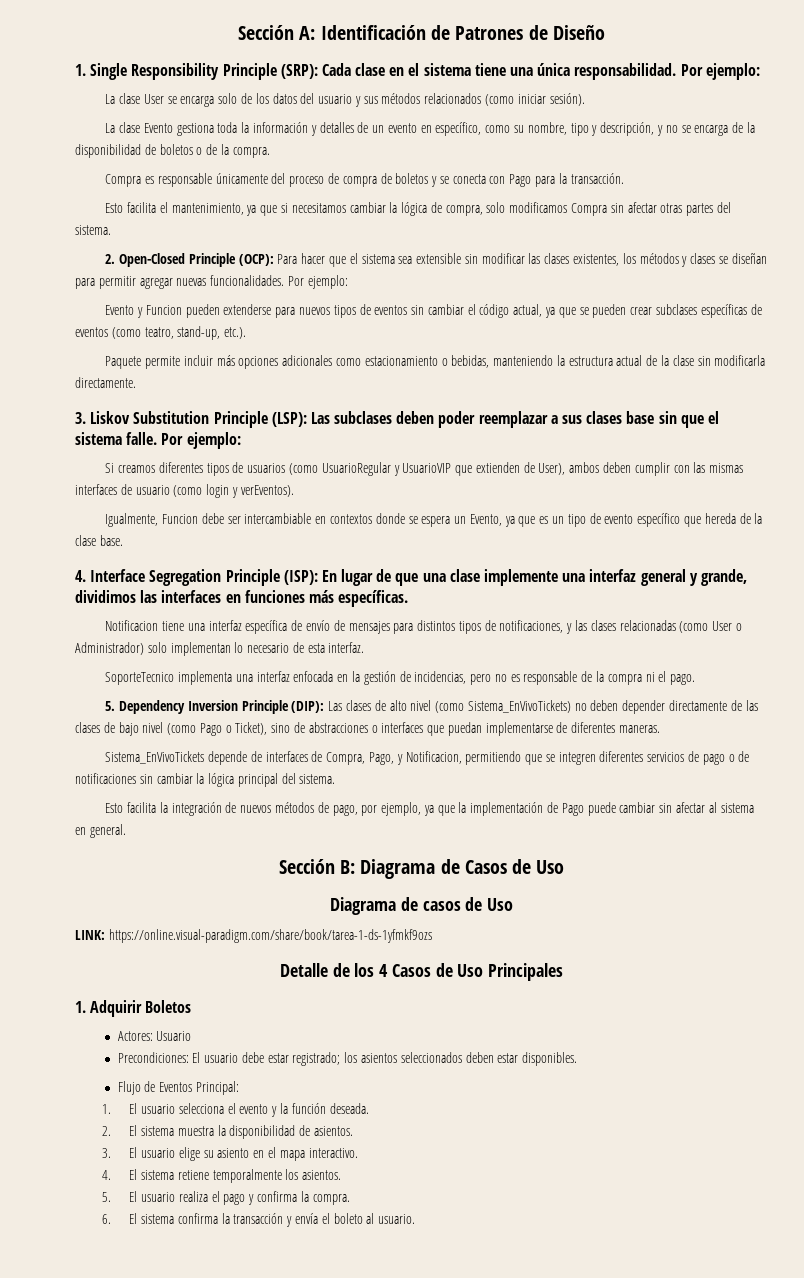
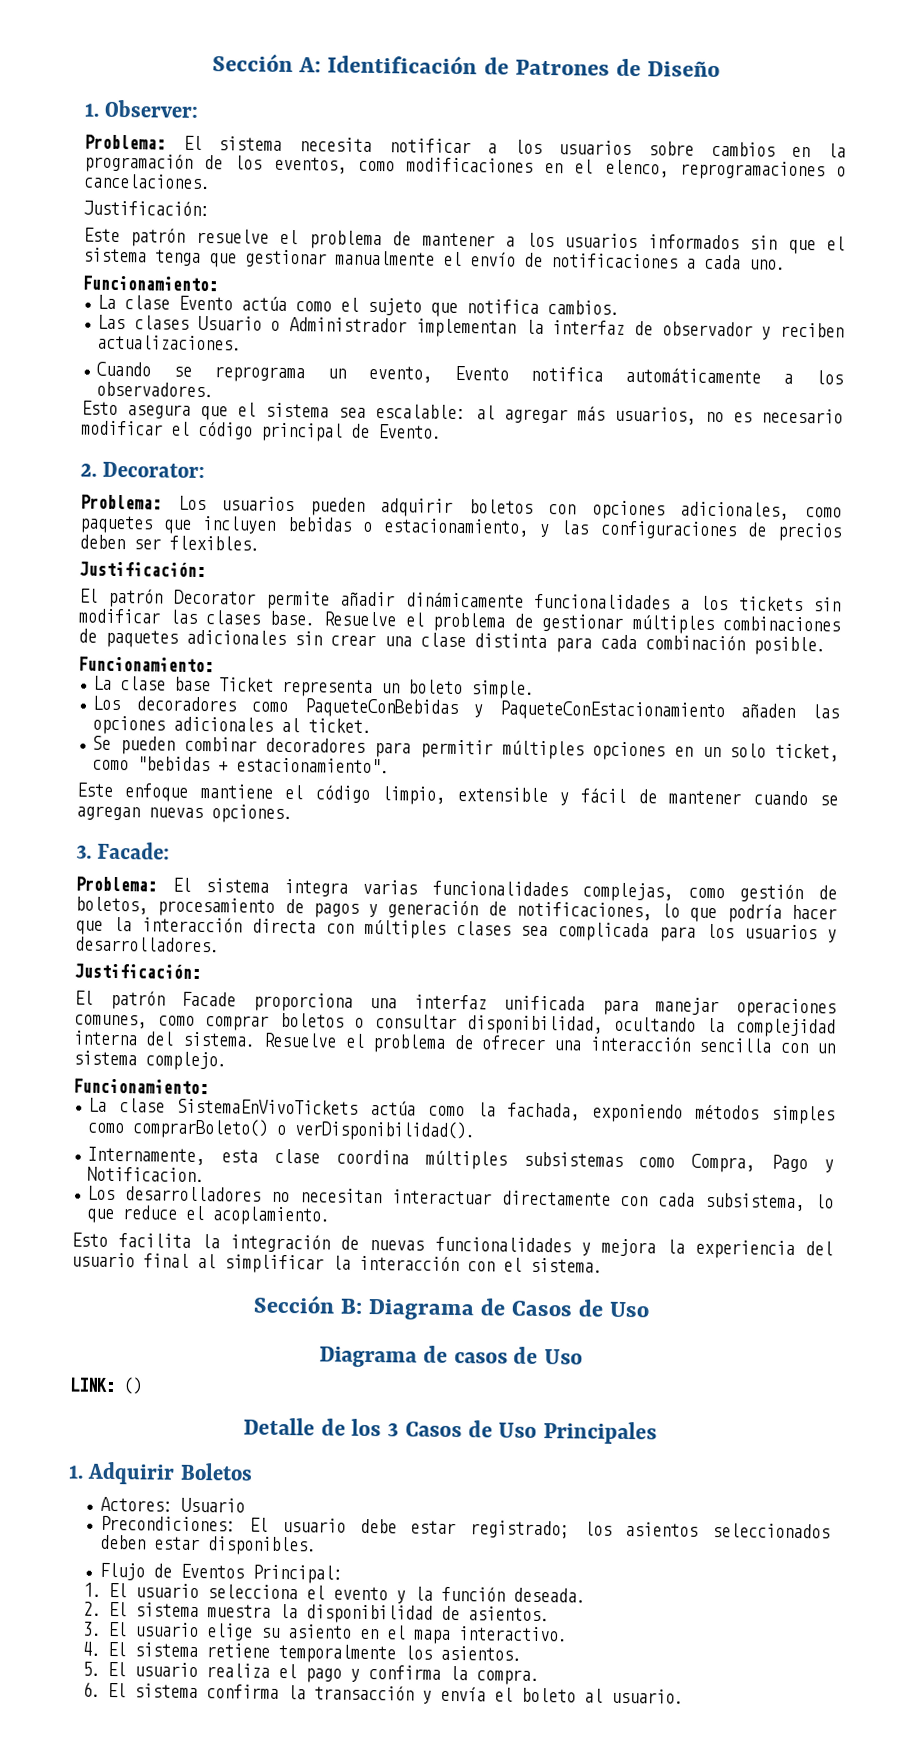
- 1. Single Responsibility Principle (SRP): Cada clase en el sistema tiene una única responsabilidad. Por ejemplo:
- La clase User se encarga solo de los datos del usuario y sus métodos relacionados (como iniciar sesión).
- La clase Evento gestiona toda la información y detalles de un evento en específico, como su nombre, tipo y descripción, y no se encarga de la disponibilidad de boletos o de la compra.
- Compra es responsable únicamente del proceso de compra de boletos y se conecta con Pago para la transacción.
- Esto facilita el mantenimiento, ya que si necesitamos cambiar la lógica de compra, solo modificamos Compra sin afectar otras partes del sistema.
- 2. Open-Closed Principle (OCP): Para hacer que el sistema sea extensible sin modificar las clases existentes, los métodos y clases se diseñan para permitir agregar nuevas funcionalidades. Por ejemplo:
- Evento y Funcion pueden extenderse para nuevos tipos de eventos sin cambiar el código actual, ya que se pueden crear subclases específicas de eventos (como teatro, stand-up, etc.).
- Paquete permite incluir más opciones adicionales como estacionamiento o bebidas, manteniendo la estructura actual de la clase sin modificarla directamente.
- 3. Liskov Substitution Principle (LSP): Las subclases deben poder reemplazar a sus clases base sin que el sistema falle. Por ejemplo:
- Si creamos diferentes tipos de usuarios (como UsuarioRegular y UsuarioVIP que extienden de User), ambos deben cumplir con las mismas interfaces de usuario (como login y verEventos).
- Igualmente, Funcion debe ser intercambiable en contextos donde se espera un Evento, ya que es un tipo de evento específico que hereda de la clase base.
- 4. Interface Segregation Principle (ISP): En lugar de que una clase implemente una interfaz general y grande, dividimos las interfaces en funciones más específicas.
- Notificacion tiene una interfaz específica de envío de mensajes para distintos tipos de notificaciones, y las clases relacionadas (como User o Administrador) solo implementan lo necesario de esta interfaz.
- SoporteTecnico implementa una interfaz enfocada en la gestión de incidencias, pero no es responsable de la compra ni el pago.
- 5. Dependency Inversion Principle (DIP): Las clases de alto nivel (como Sistema_EnVivoTickets) no deben depender directamente de las clases de bajo nivel (como Pago o Ticket), sino de abstracciones o interfaces que puedan implementarse de diferentes maneras.
- Sistema_EnVivoTickets depende de interfaces de Compra, Pago, y Notificacion, permitiendo que se integren diferentes servicios de pago o de notificaciones sin cambiar la lógica principal del sistema.
+ 1. Observer:
+ Problema: El sistema necesita notificar a los usuarios sobre cambios en la programación de los eventos, como modificaciones en el elenco, reprogramaciones o cancelaciones.
+ Justificación:
+ Este patrón resuelve el problema de mantener a los usuarios informados sin que el sistema tenga que gestionar manualmente el envío de notificaciones a cada uno.
+ Funcionamiento:
+ La clase Evento actúa como el sujeto que notifica cambios.
+ Las clases Usuario o Administrador implementan la interfaz de observador y reciben actualizaciones.
+ Cuando se reprograma un evento, Evento notifica automáticamente a los observadores.
+ Esto asegura que el sistema sea escalable: al agregar más usuarios, no es necesario modificar el código principal de Evento.
+ 2. Decorator:
+ Problema: Los usuarios pueden adquirir boletos con opciones adicionales, como paquetes que incluyen bebidas o estacionamiento, y las configuraciones de precios deben ser flexibles.
+ Justificación:
+ El patrón Decorator permite añadir dinámicamente funcionalidades a los tickets sin modificar las clases base. Resuelve el problema de gestionar múltiples combinaciones de paquetes adicionales sin crear una clase distinta para cada combinación posible.
+ Funcionamiento:
+ La clase base Ticket representa un boleto simple.
+ Los decoradores como PaqueteConBebidas y PaqueteConEstacionamiento añaden las opciones adicionales al ticket.
+ Se pueden combinar decoradores para permitir múltiples opciones en un solo ticket, como "bebidas + estacionamiento".
+ Este enfoque mantiene el código limpio, extensible y fácil de mantener cuando se agregan nuevas opciones.
+ 3. Facade:
+ Problema: El sistema integra varias funcionalidades complejas, como gestión de boletos, procesamiento de pagos y generación de notificaciones, lo que podría hacer que la interacción directa con múltiples clases sea complicada para los usuarios y desarrolladores.
+ Justificación:
+ El patrón Facade proporciona una interfaz unificada para manejar operaciones comunes, como comprar boletos o consultar disponibilidad, ocultando la complejidad interna del sistema. Resuelve el problema de ofrecer una interacción sencilla con un sistema complejo.
+ Funcionamiento:
+ La clase SistemaEnVivoTickets actúa como la fachada, exponiendo métodos simples como comprarBoleto() o verDisponibilidad().
+ Internamente, esta clase coordina múltiples subsistemas como Compra, Pago y Notificacion.
+ Los desarrolladores no necesitan interactuar directamente con cada subsistema, lo que reduce el acoplamiento.
- Esto facilita la integración de nuevos métodos de pago, por ejemplo, ya que la implementación de Pago puede cambiar sin afectar al sistema en general.
+ Esto facilita la integración de nuevas funcionalidades y mejora la experiencia del usuario final al simplificar la interacción con el sistema.
- LINK: https://online.visual-paradigm.com/share/book/tarea-1-ds-1yfmkf9ozs
+ LINK: ()
- Detalle de los 4 Casos de Uso Principales
+ Detalle de los 3 Casos de Uso Principales

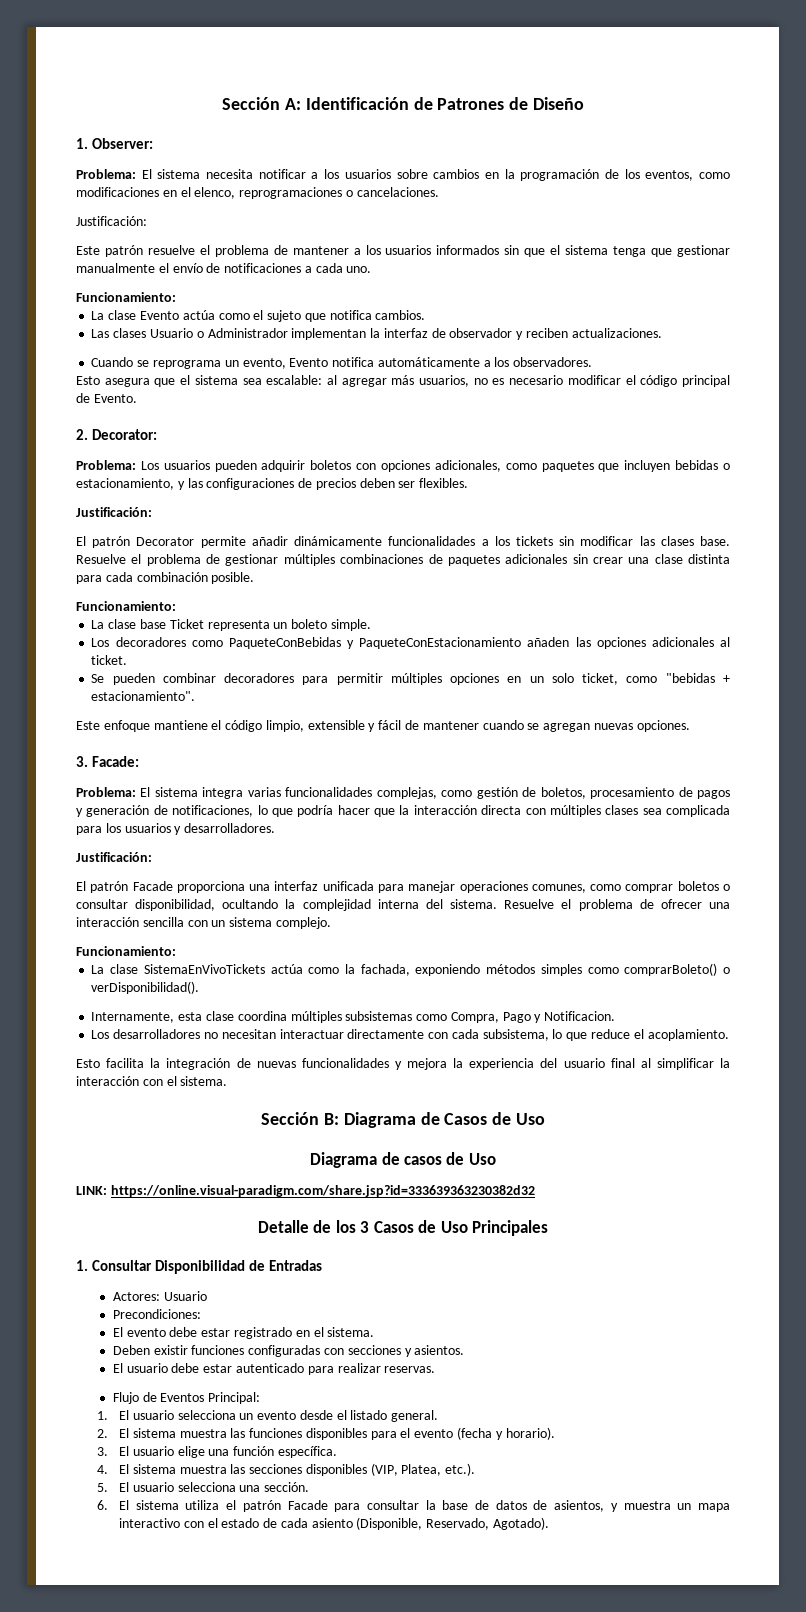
- LINK: ()
+ LINK: https://online.visual-paradigm.com/share.jsp?id=333639363230382d32
- 1. Adquirir Boletos
+ 1. Consultar Disponibilidad de Entradas
- Precondiciones: El usuario debe estar registrado; los asientos seleccionados deben estar disponibles.
+ Precondiciones:
+ El evento debe estar registrado en el sistema.
+ Deben existir funciones configuradas con secciones y asientos.
+ El usuario debe estar autenticado para realizar reservas.
- 1. El usuario selecciona el evento y la función deseada.
- 2. El sistema muestra la disponibilidad de asientos.
- 3. El usuario elige su asiento en el mapa interactivo.
- 4. El sistema retiene temporalmente los asientos.
- 5. El usuario realiza el pago y confirma la compra.
- 6. El sistema confirma la transacción y envía el boleto al usuario.
+ 1. El usuario selecciona un evento desde el listado general.
+ 2. El sistema muestra las funciones disponibles para el evento (fecha y horario).
+ 3. El usuario elige una función específica.
+ 4. El sistema muestra las secciones disponibles (VIP, Platea, etc.).
+ 5. El usuario selecciona una sección.
+ 6. El sistema utiliza el patrón Facade para consultar la base de datos de asientos, y muestra un mapa interactivo con el estado de cada asiento (Disponible, Reservado, Agotado).

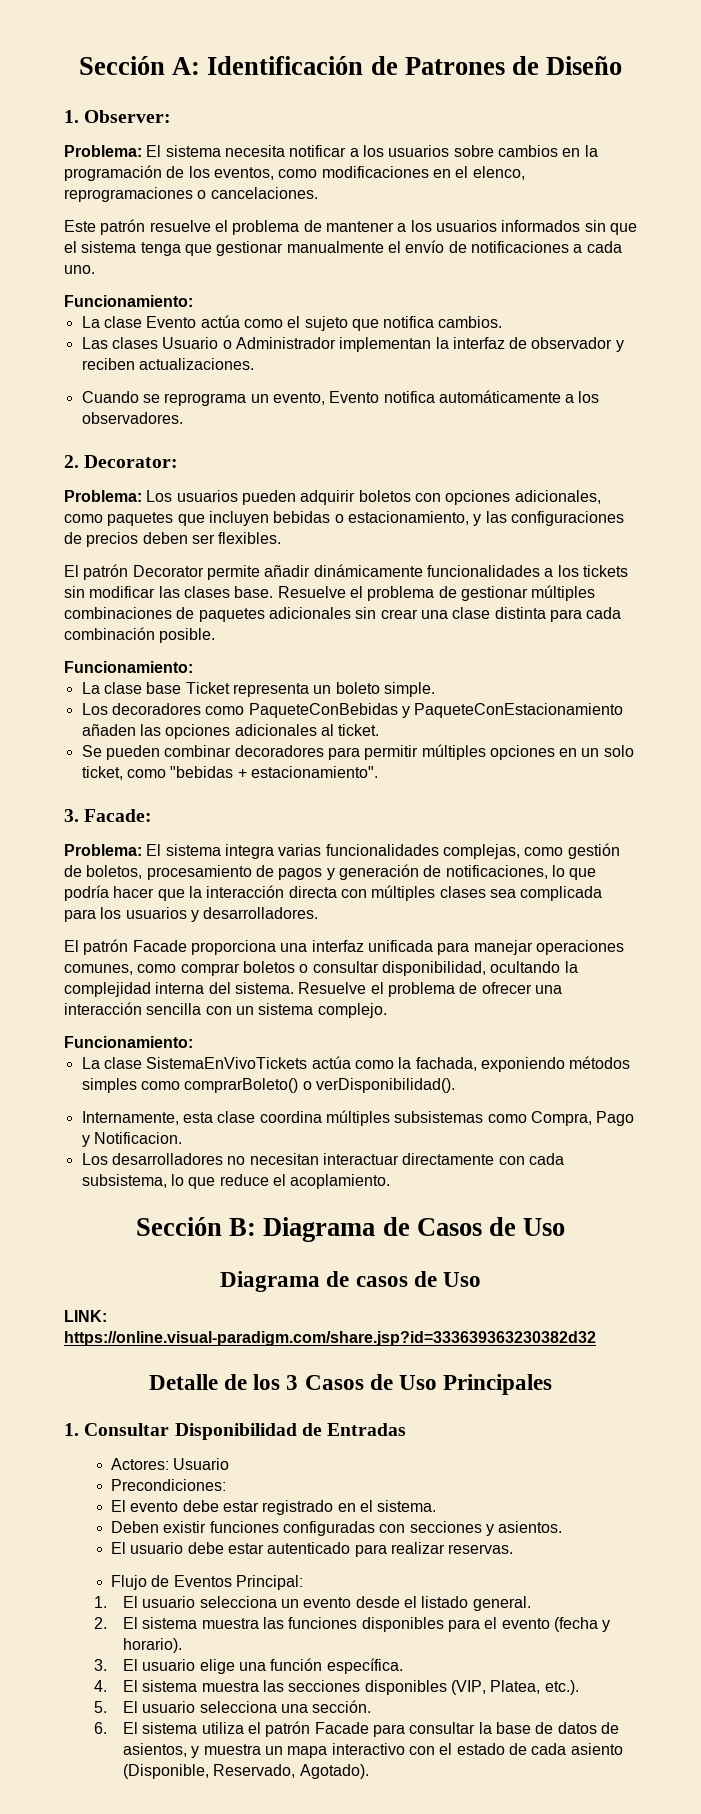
  Problema: El sistema necesita notificar a los usuarios sobre cambios en la programación de los eventos, como modificaciones en el elenco, reprogramaciones o cancelaciones.
- Justificación:
- Esto asegura que el sistema sea escalable: al agregar más usuarios, no es necesario modificar el código principal de Evento.
  Problema: Los usuarios pueden adquirir boletos con opciones adicionales, como paquetes que incluyen bebidas o estacionamiento, y las configuraciones de precios deben ser flexibles.
- Justificación:
- Este enfoque mantiene el código limpio, extensible y fácil de mantener cuando se agregan nuevas opciones.
  Problema: El sistema integra varias funcionalidades complejas, como gestión de boletos, procesamiento de pagos y generación de notificaciones, lo que podría hacer que la interacción directa con múltiples clases sea complicada para los usuarios y desarrolladores.
- Justificación:
- Esto facilita la integración de nuevas funcionalidades y mejora la experiencia del usuario final al simplificar la interacción con el sistema.

